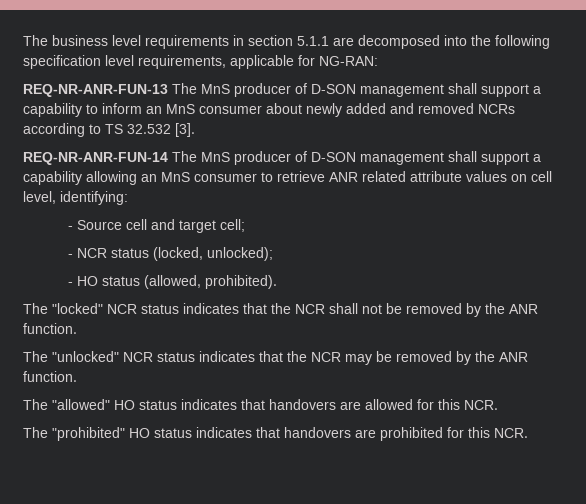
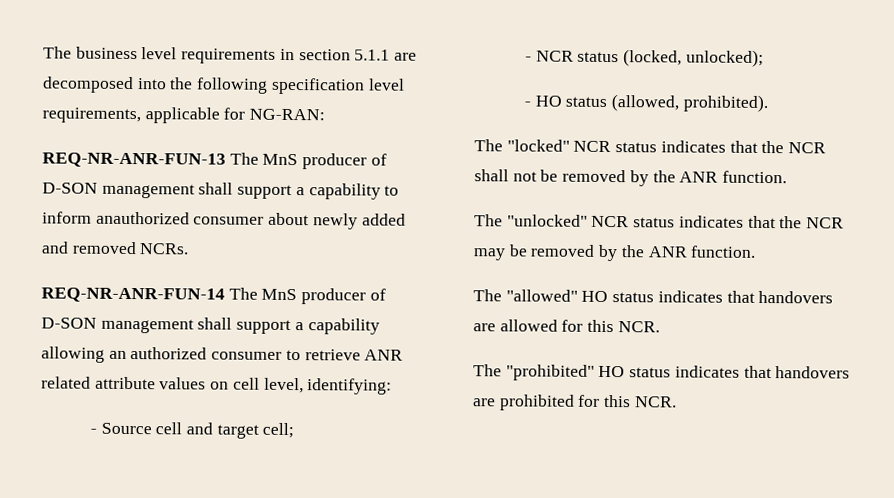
- REQ-NR-ANR-FUN-13 The MnS producer of D-SON management shall support a capability to inform an MnS consumer about newly added and removed NCRs according to TS 32.532 [3].
+ REQ-NR-ANR-FUN-13 The MnS producer of D-SON management shall support a capability to inform anauthorized consumer about newly added and removed NCRs.
- REQ-NR-ANR-FUN-14 The MnS producer of D-SON management shall support a capability allowing an MnS consumer to retrieve ANR related attribute values on cell level, identifying:
+ REQ-NR-ANR-FUN-14 The MnS producer of D-SON management shall support a capability allowing an authorized consumer to retrieve ANR related attribute values on cell level, identifying:

